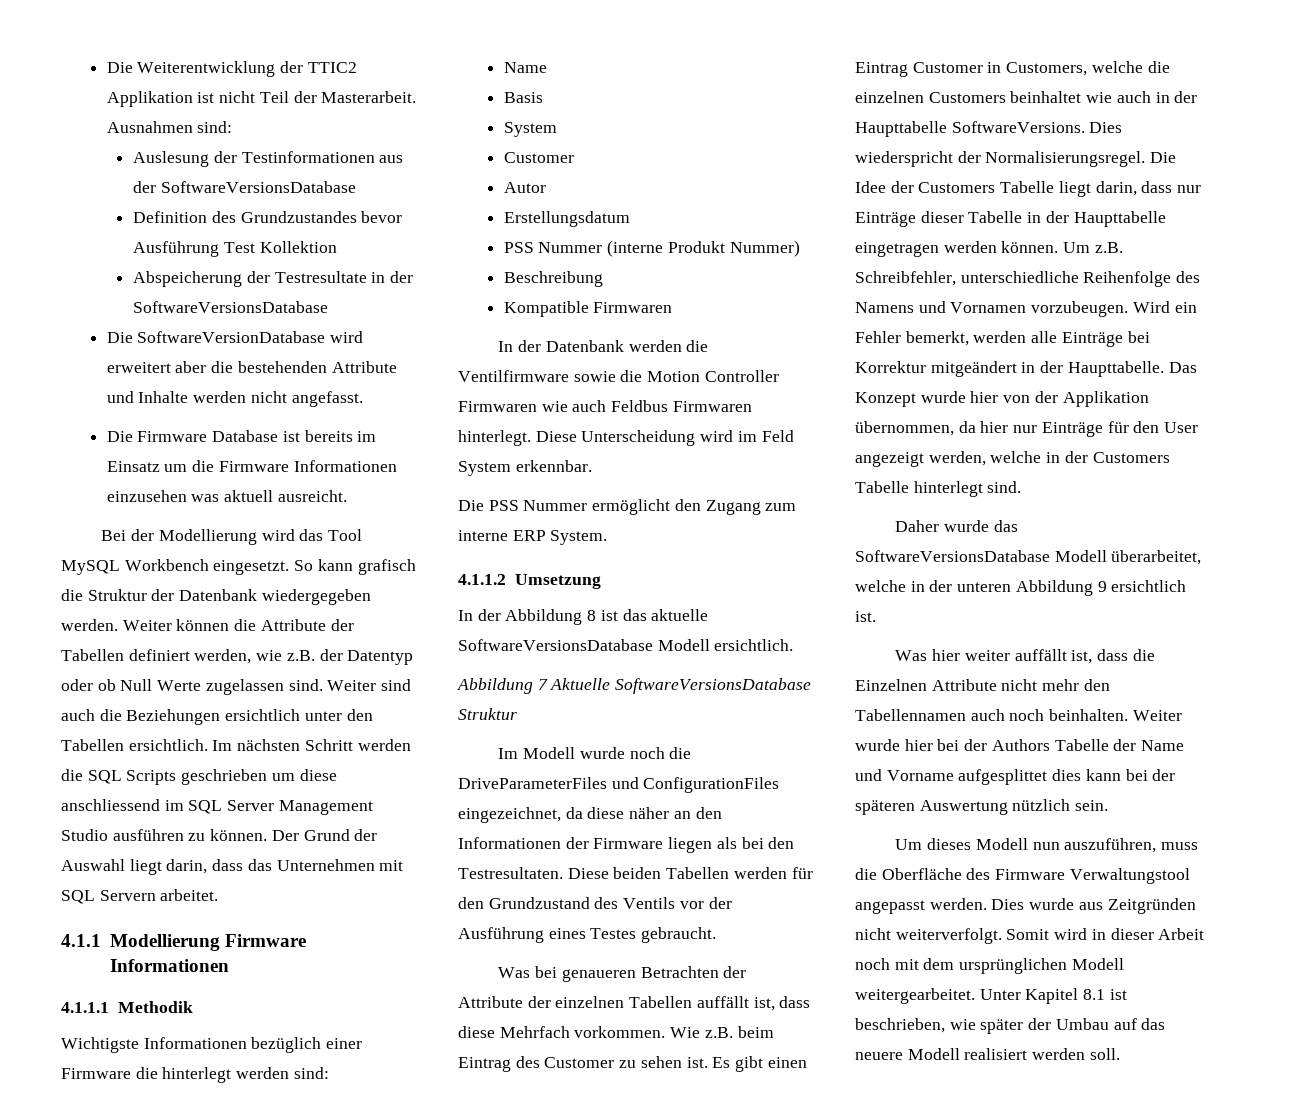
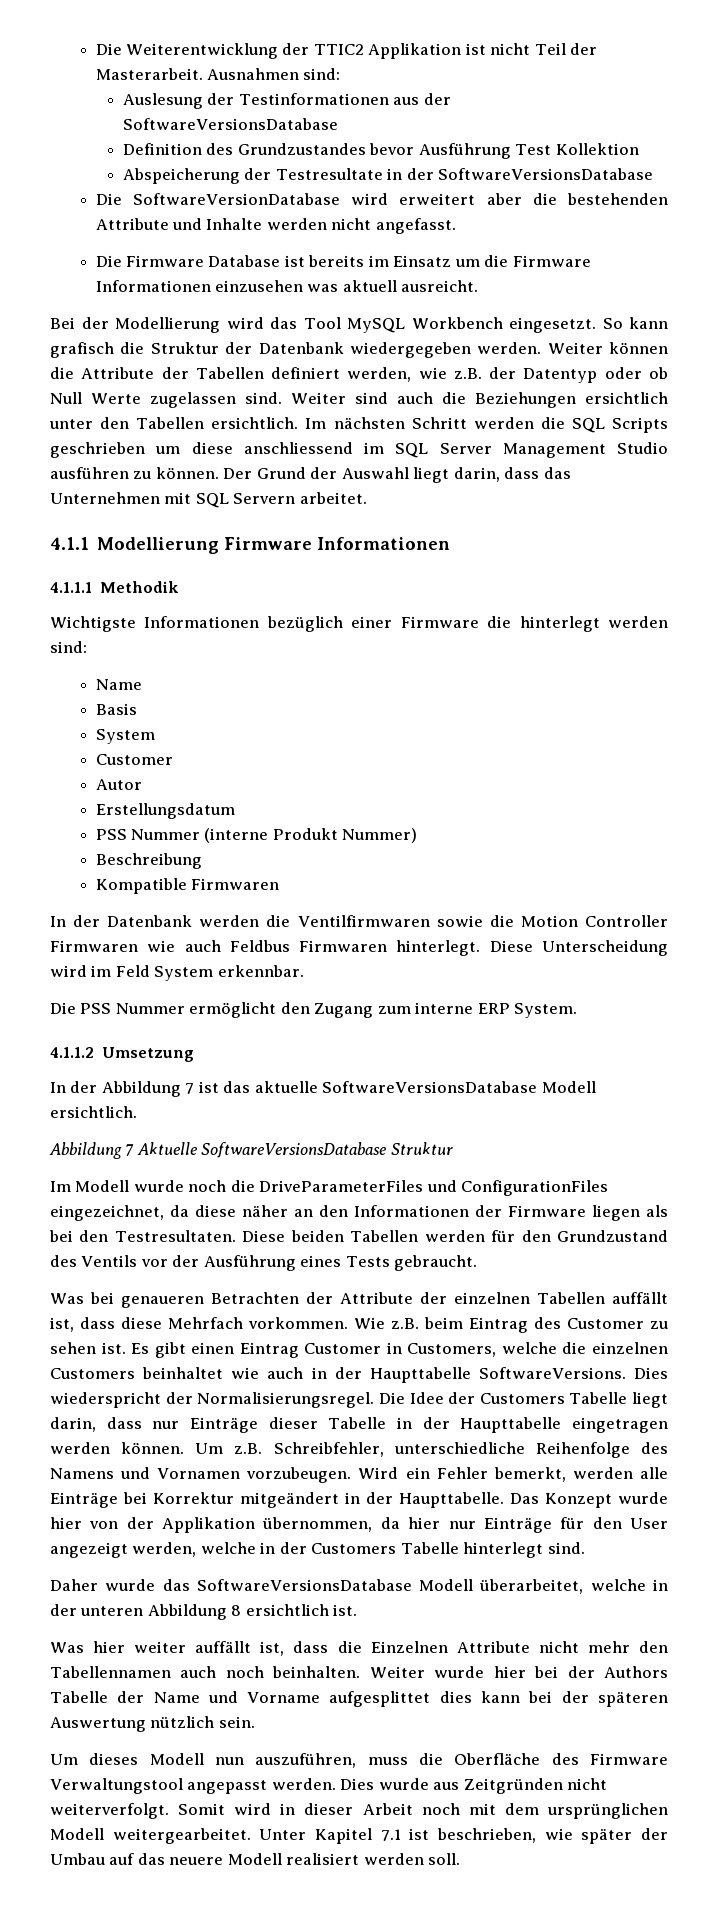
- In der Datenbank werden die Ventilfirmware sowie die Motion Controller Firmwaren wie auch Feldbus Firmwaren hinterlegt.
+ In der Datenbank werden die Ventilfirmwaren sowie die Motion Controller Firmwaren wie auch Feldbus Firmwaren hinterlegt.
- In der Abbildung 8 ist das aktuelle SoftwareVersionsDatabase Modell ersichtlich.
+ In der Abbildung 7 ist das aktuelle SoftwareVersionsDatabase Modell ersichtlich.
- Diese beiden Tabellen werden für den Grundzustand des Ventils vor der Ausführung eines Testes gebraucht.
+ Diese beiden Tabellen werden für den Grundzustand des Ventils vor der Ausführung eines Tests gebraucht.
- Daher wurde das SoftwareVersionsDatabase Modell überarbeitet, welche in der unteren Abbildung 9 ersichtlich ist.
+ Daher wurde das SoftwareVersionsDatabase Modell überarbeitet, welche in der unteren Abbildung 8 ersichtlich ist.
- Unter Kapitel 8.1 ist beschrieben, wie später der Umbau auf das neuere Modell realisiert werden soll.
+ Unter Kapitel 7.1 ist beschrieben, wie später der Umbau auf das neuere Modell realisiert werden soll.

